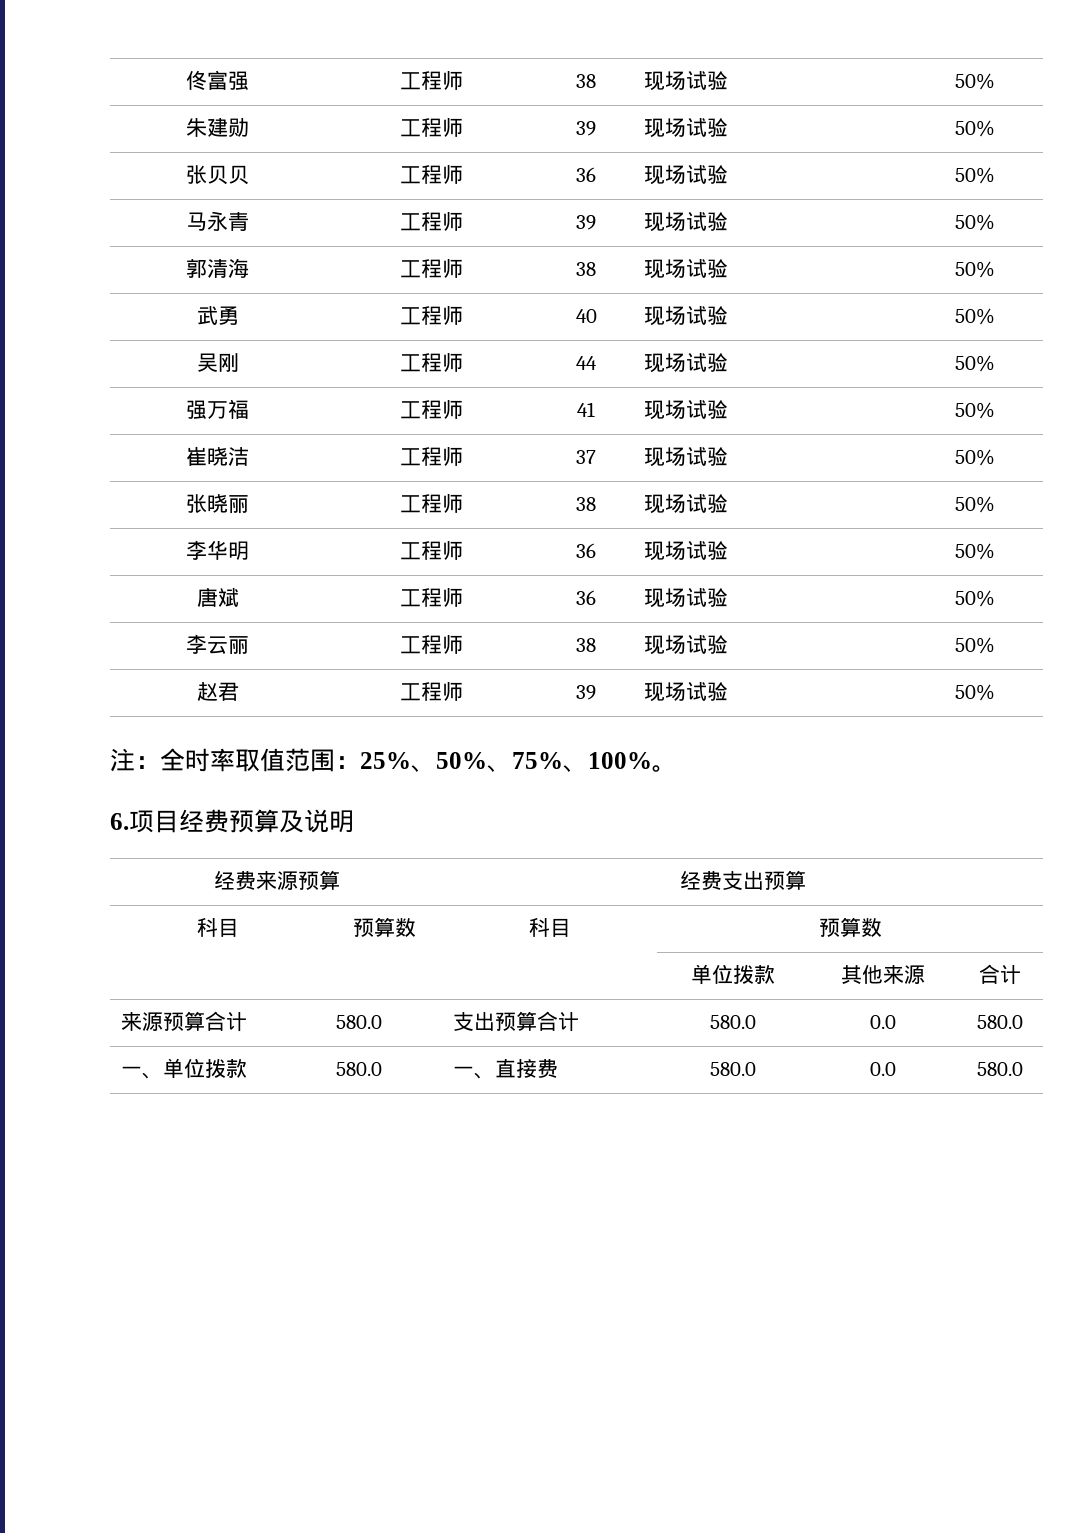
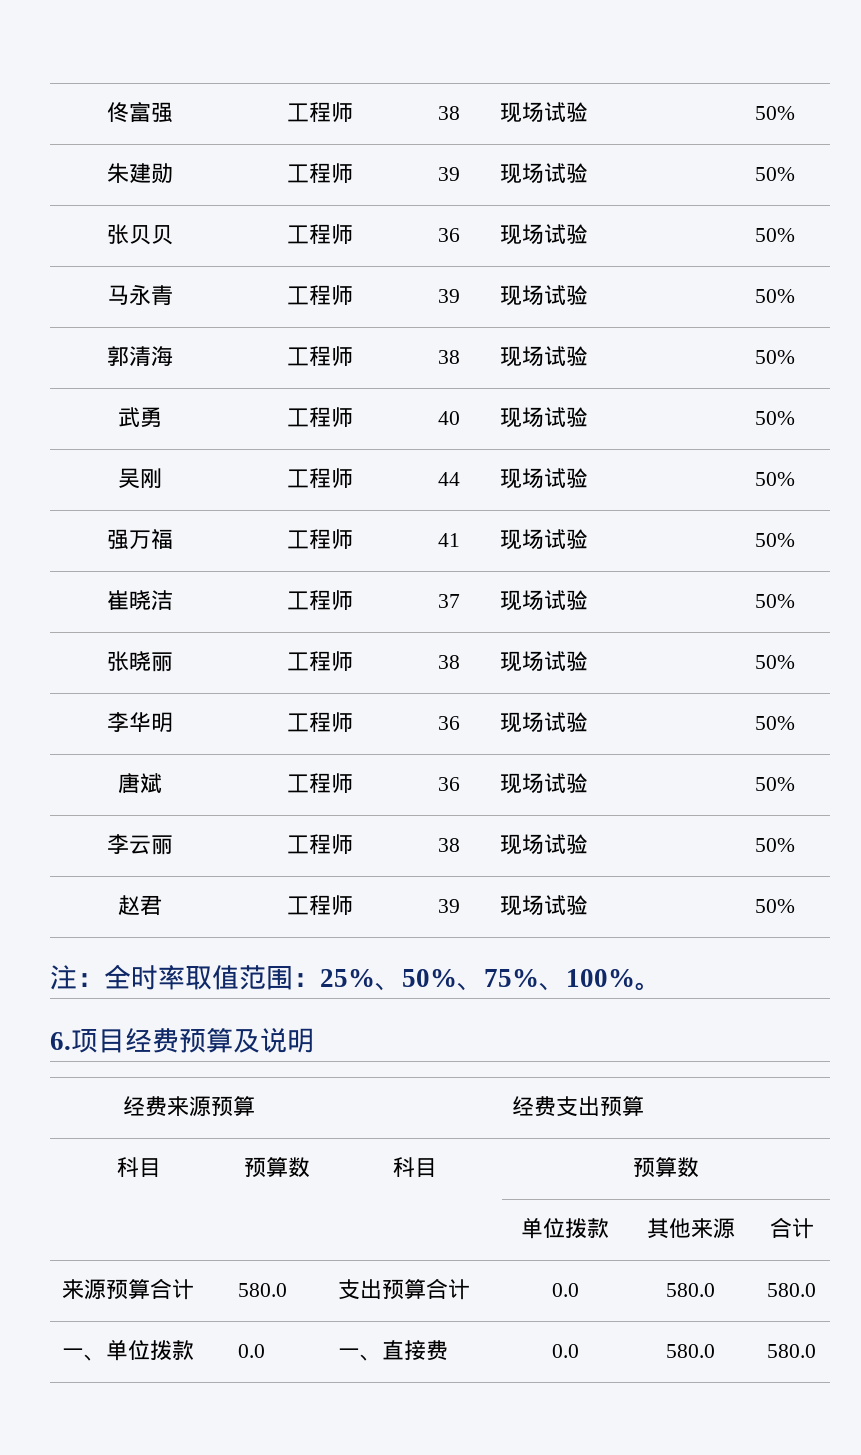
- 来源预算合计 | 580.0 | 支出预算合计 | 580.0 | 0.0 | 580.0
+ 来源预算合计 | 580.0 | 支出预算合计 | 0.0 | 580.0 | 580.0
- 一、单位拨款 | 580.0 | 一、直接费 | 580.0 | 0.0 | 580.0
+ 一、单位拨款 | 0.0 | 一、直接费 | 0.0 | 580.0 | 580.0

